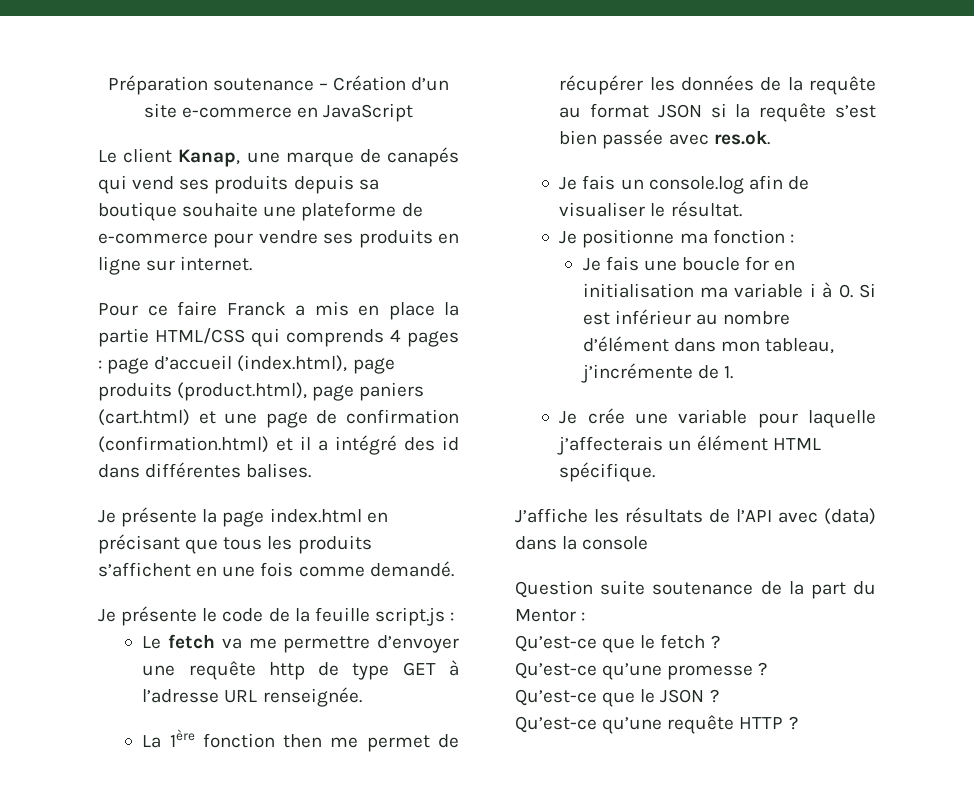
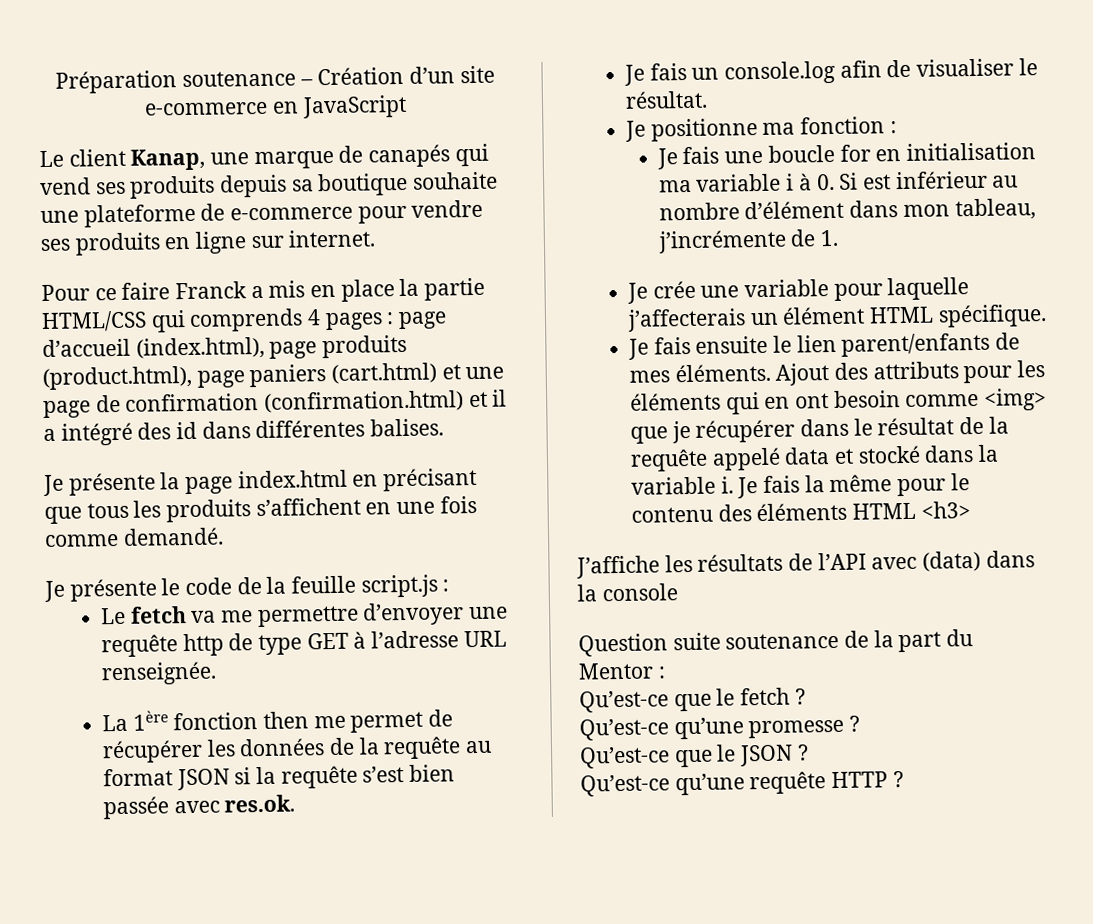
+ Je fais ensuite le lien parent/enfants de mes éléments. Ajout des attributs pour les éléments qui en ont besoin comme <img> que je récupérer dans le résultat de la requête appelé data et stocké dans la variable i. Je fais la même pour le contenu des éléments HTML <h3>

